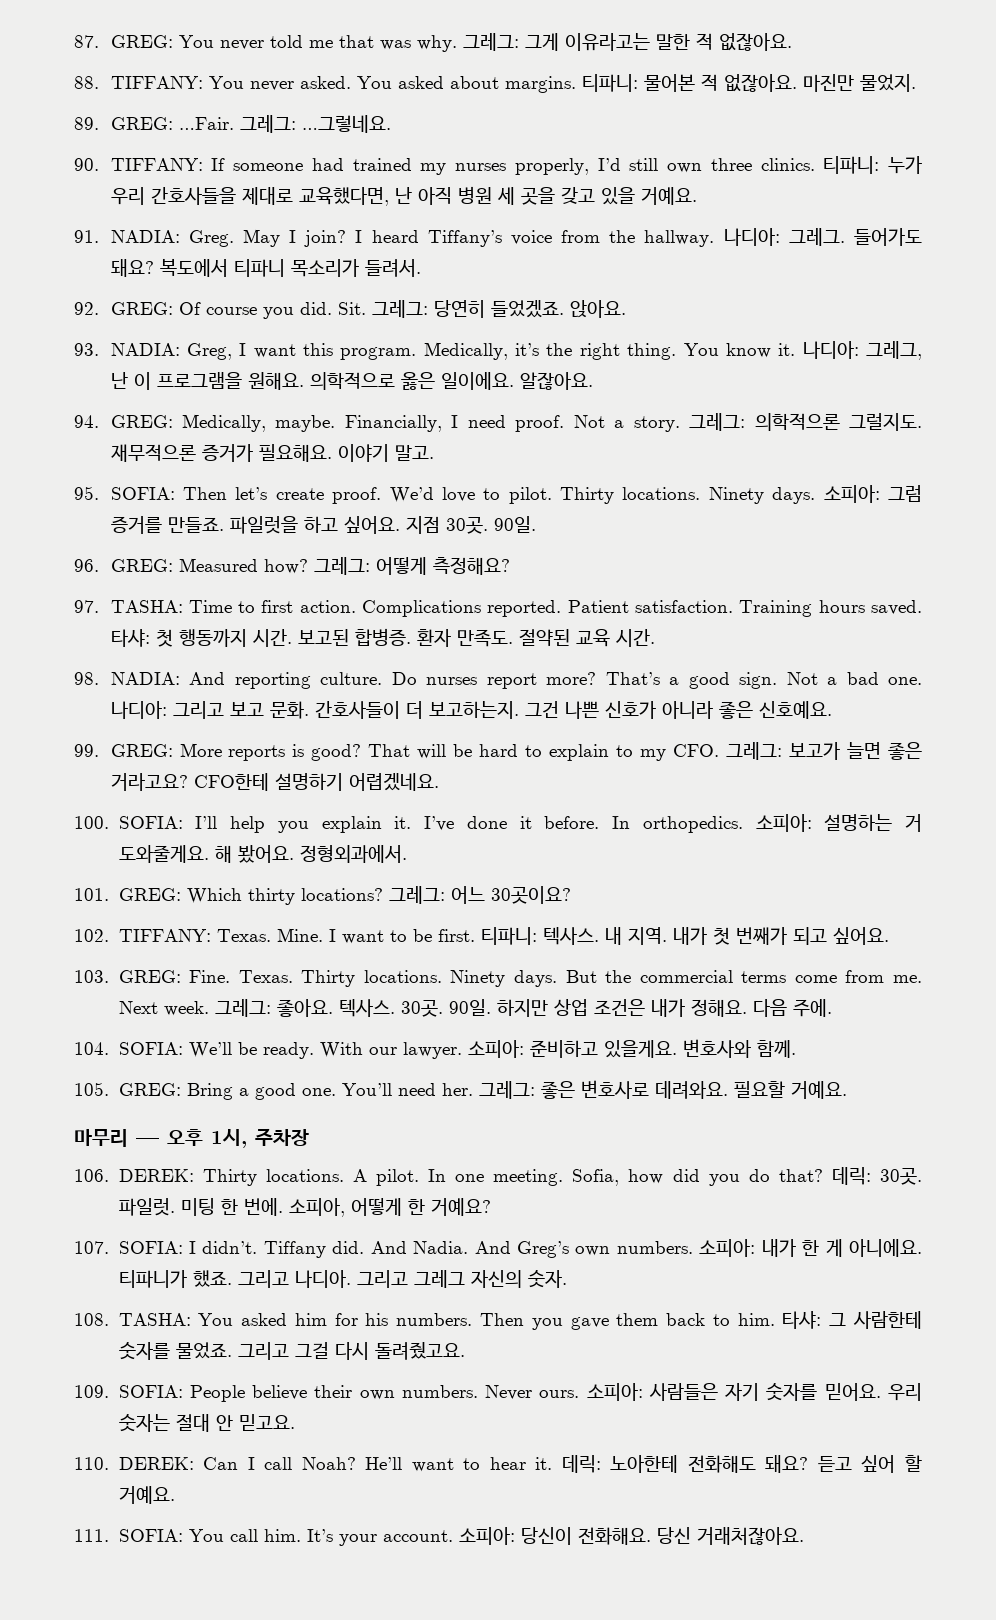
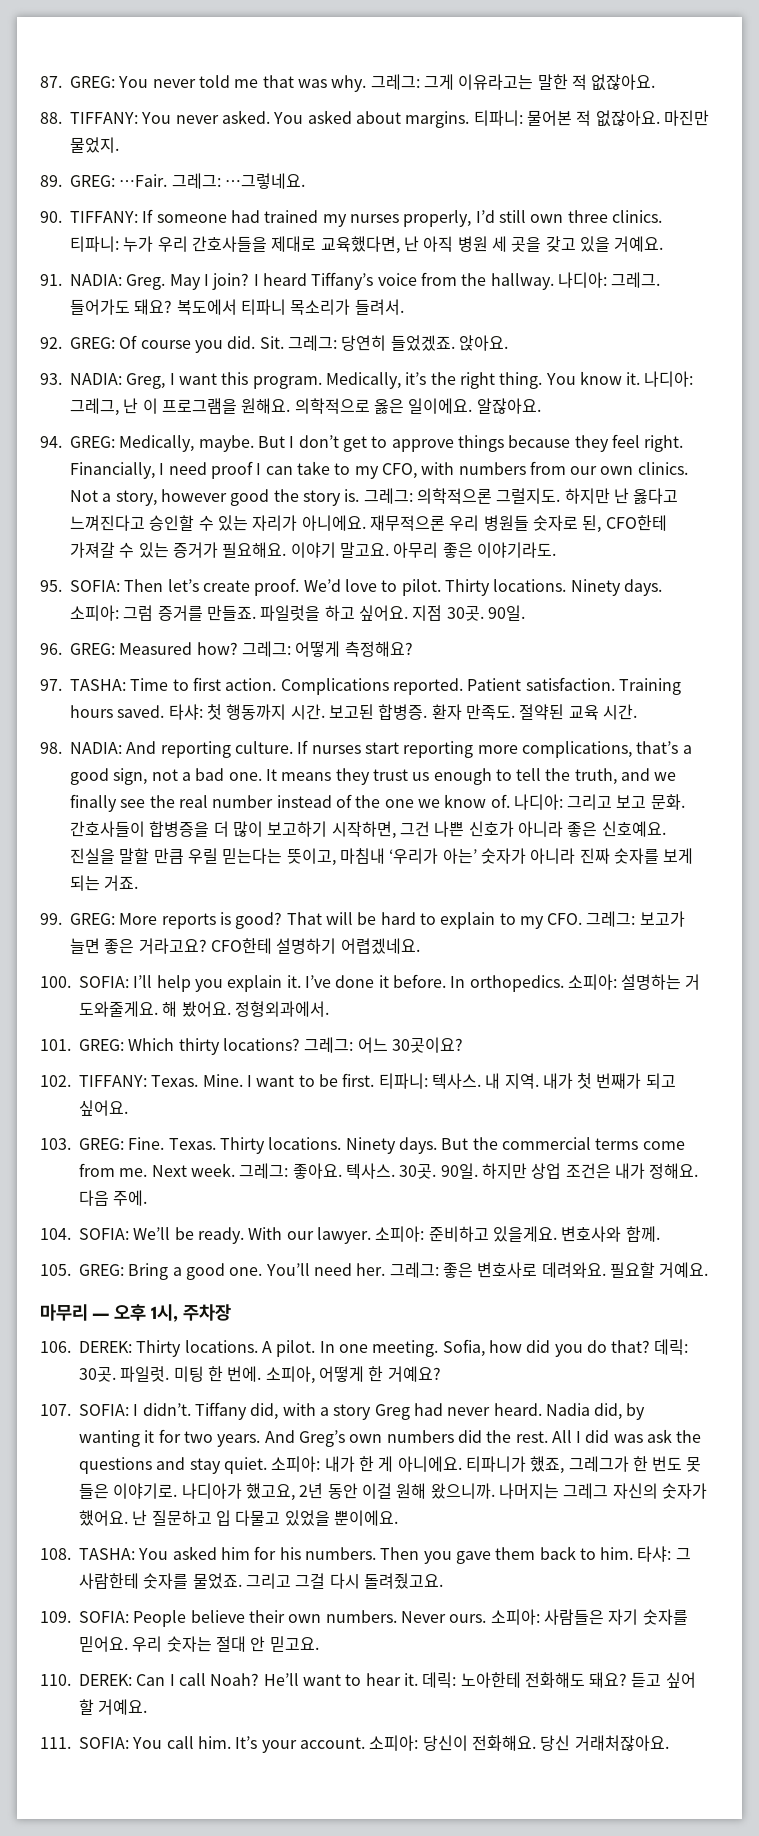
- Financially, I need proof. Not a story. 그레그: 의학적으론 그럴지도. 재무적으론 증거가 필요해요. 이야기 말고.
+ But I don’t get to approve things because they feel right. Financially, I need proof I can take to my CFO, with numbers from our own clinics. Not a story, however good the story is. 그레그: 의학적으론 그럴지도. 하지만 난 옳다고 느껴진다고 승인할 수 있는 자리가 아니에요. 재무적으론 우리 병원들 숫자로 된, CFO한테 가져갈 수 있는 증거가 필요해요. 이야기 말고요. 아무리 좋은 이야기라도.
- Do nurses report more? That’s a good sign. Not a bad one.
+ If nurses start reporting more complications, that’s a good sign, not a bad one. It means they trust us enough to tell the truth, and we finally see the real number instead of the one we know of.
- 간호사들이 더 보고하는지. 그건 나쁜 신호가 아니라 좋은 신호예요.
+ 간호사들이 합병증을 더 많이 보고하기 시작하면, 그건 나쁜 신호가 아니라 좋은 신호예요. 진실을 말할 만큼 우릴 믿는다는 뜻이고, 마침내 ‘우리가 아는’ 숫자가 아니라 진짜 숫자를 보게 되는 거죠.
- Tiffany did. And Nadia. And Greg’s own numbers.
+ Tiffany did, with a story Greg had never heard. Nadia did, by wanting it for two years. And Greg’s own numbers did the rest. All I did was ask the questions and stay quiet.
- 티파니가 했죠. 그리고 나디아. 그리고 그레그 자신의 숫자.
+ 티파니가 했죠, 그레그가 한 번도 못 들은 이야기로. 나디아가 했고요, 2년 동안 이걸 원해 왔으니까. 나머지는 그레그 자신의 숫자가 했어요. 난 질문하고 입 다물고 있었을 뿐이에요.

